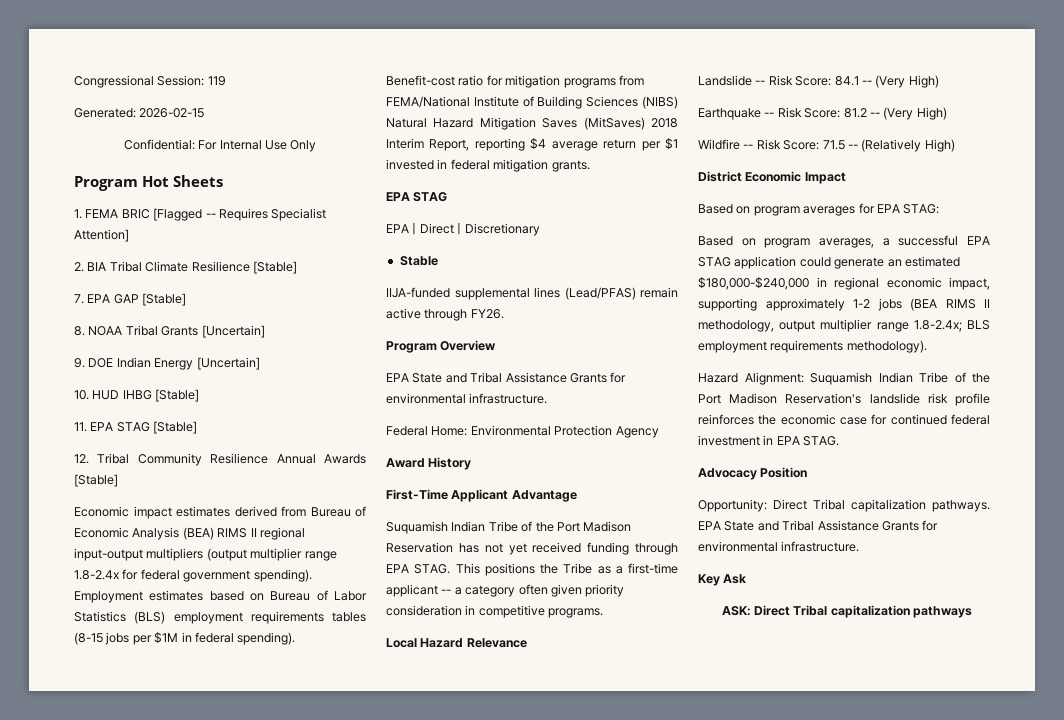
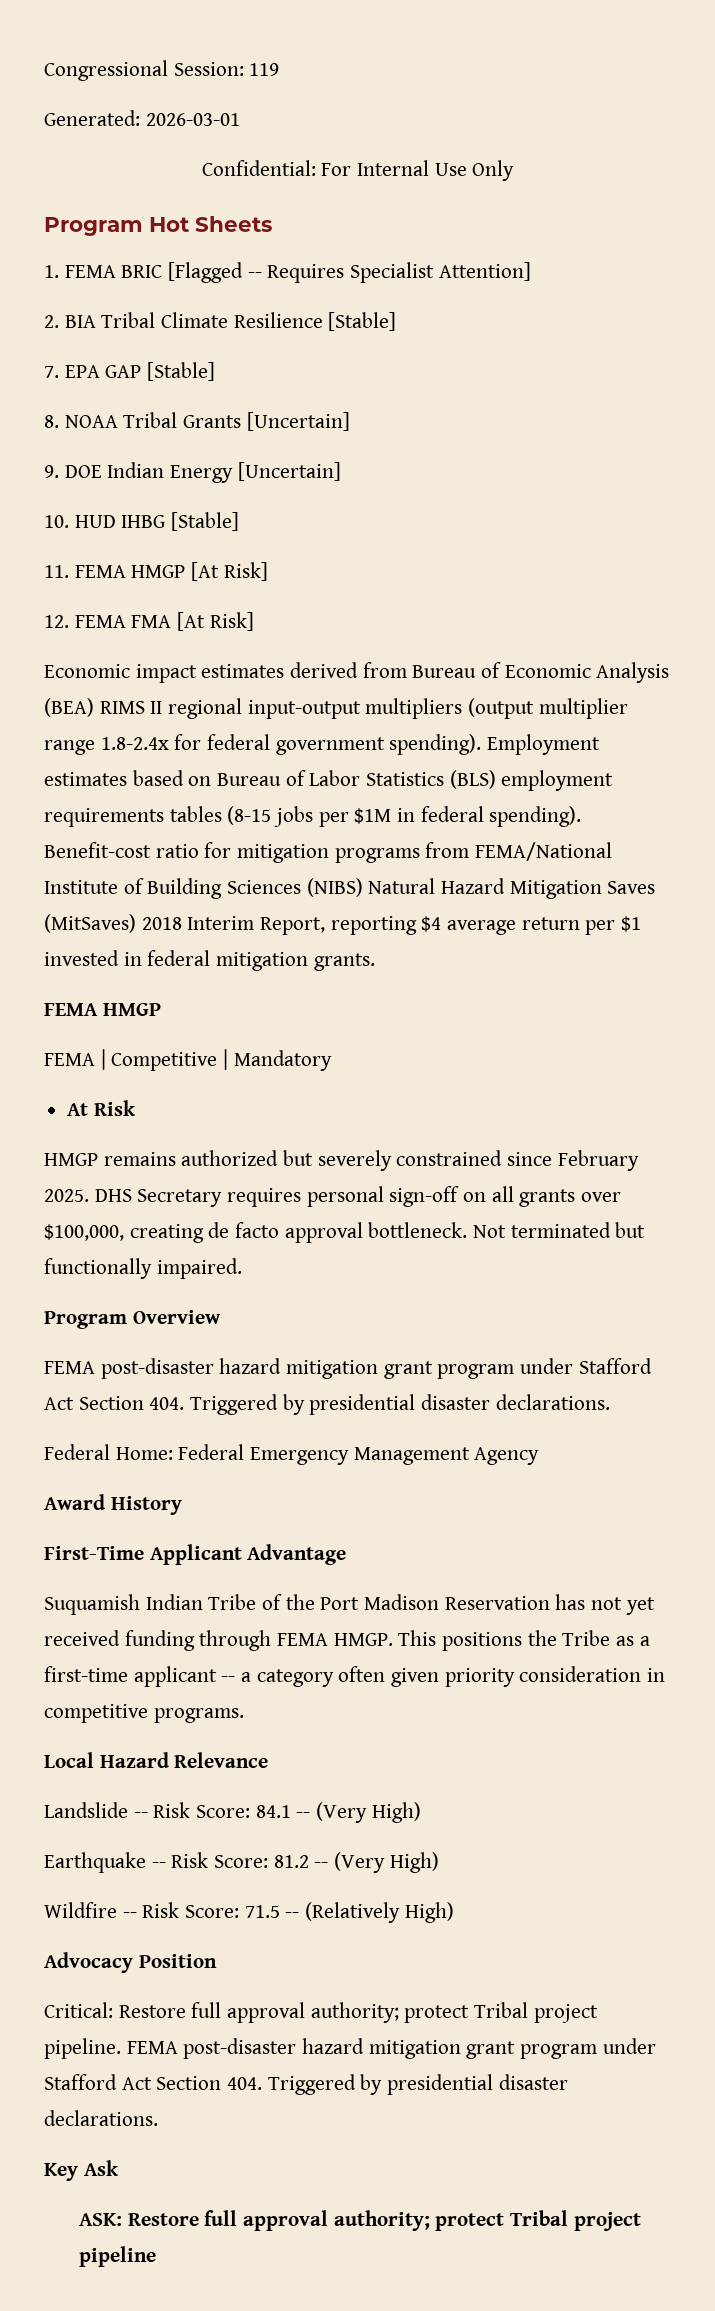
- Generated: 2026-02-15
+ Generated: 2026-03-01
- 11. EPA STAG [Stable]
- 12. Tribal Community Resilience Annual Awards [Stable]
+ 11. FEMA HMGP [At Risk]
+ 12. FEMA FMA [At Risk]
  Benefit-cost ratio for mitigation programs from FEMA/National Institute of Building Sciences (NIBS) Natural Hazard Mitigation Saves (MitSaves) 2018 Interim Report, reporting $4 average return per $1 invested in federal mitigation grants.
- EPA STAG
- EPA | Direct | Discretionary
- Stable
- IIJA-funded supplemental lines (Lead/PFAS) remain active through FY26.
+ FEMA HMGP
+ FEMA | Competitive | Mandatory
+ At Risk
+ HMGP remains authorized but severely constrained since February 2025. DHS Secretary requires personal sign-off on all grants over $100,000, creating de facto approval bottleneck. Not terminated but functionally impaired.
  Program Overview
- EPA State and Tribal Assistance Grants for environmental infrastructure.
+ FEMA post-disaster hazard mitigation grant program under Stafford Act Section 404. Triggered by presidential disaster declarations.
- Federal Home: Environmental Protection Agency
+ Federal Home: Federal Emergency Management Agency
- Suquamish Indian Tribe of the Port Madison Reservation has not yet received funding through EPA STAG.
+ Suquamish Indian Tribe of the Port Madison Reservation has not yet received funding through FEMA HMGP.
- District Economic Impact
- Based on program averages for EPA STAG:
- Based on program averages, a successful EPA STAG application could generate an estimated $180,000-$240,000 in regional economic impact, supporting approximately 1-2 jobs (BEA RIMS II methodology, output multiplier range 1.8-2.4x; BLS employment requirements methodology).
- Hazard Alignment: Suquamish Indian Tribe of the Port Madison Reservation's landslide risk profile reinforces the economic case for continued federal investment in EPA STAG.
  Advocacy Position
- Opportunity: Direct Tribal capitalization pathways. EPA State and Tribal Assistance Grants for environmental infrastructure.
+ Critical: Restore full approval authority; protect Tribal project pipeline. FEMA post-disaster hazard mitigation grant program under Stafford Act Section 404. Triggered by presidential disaster declarations.
  Key Ask
- ASK: Direct Tribal capitalization pathways
+ ASK: Restore full approval authority; protect Tribal project pipeline

